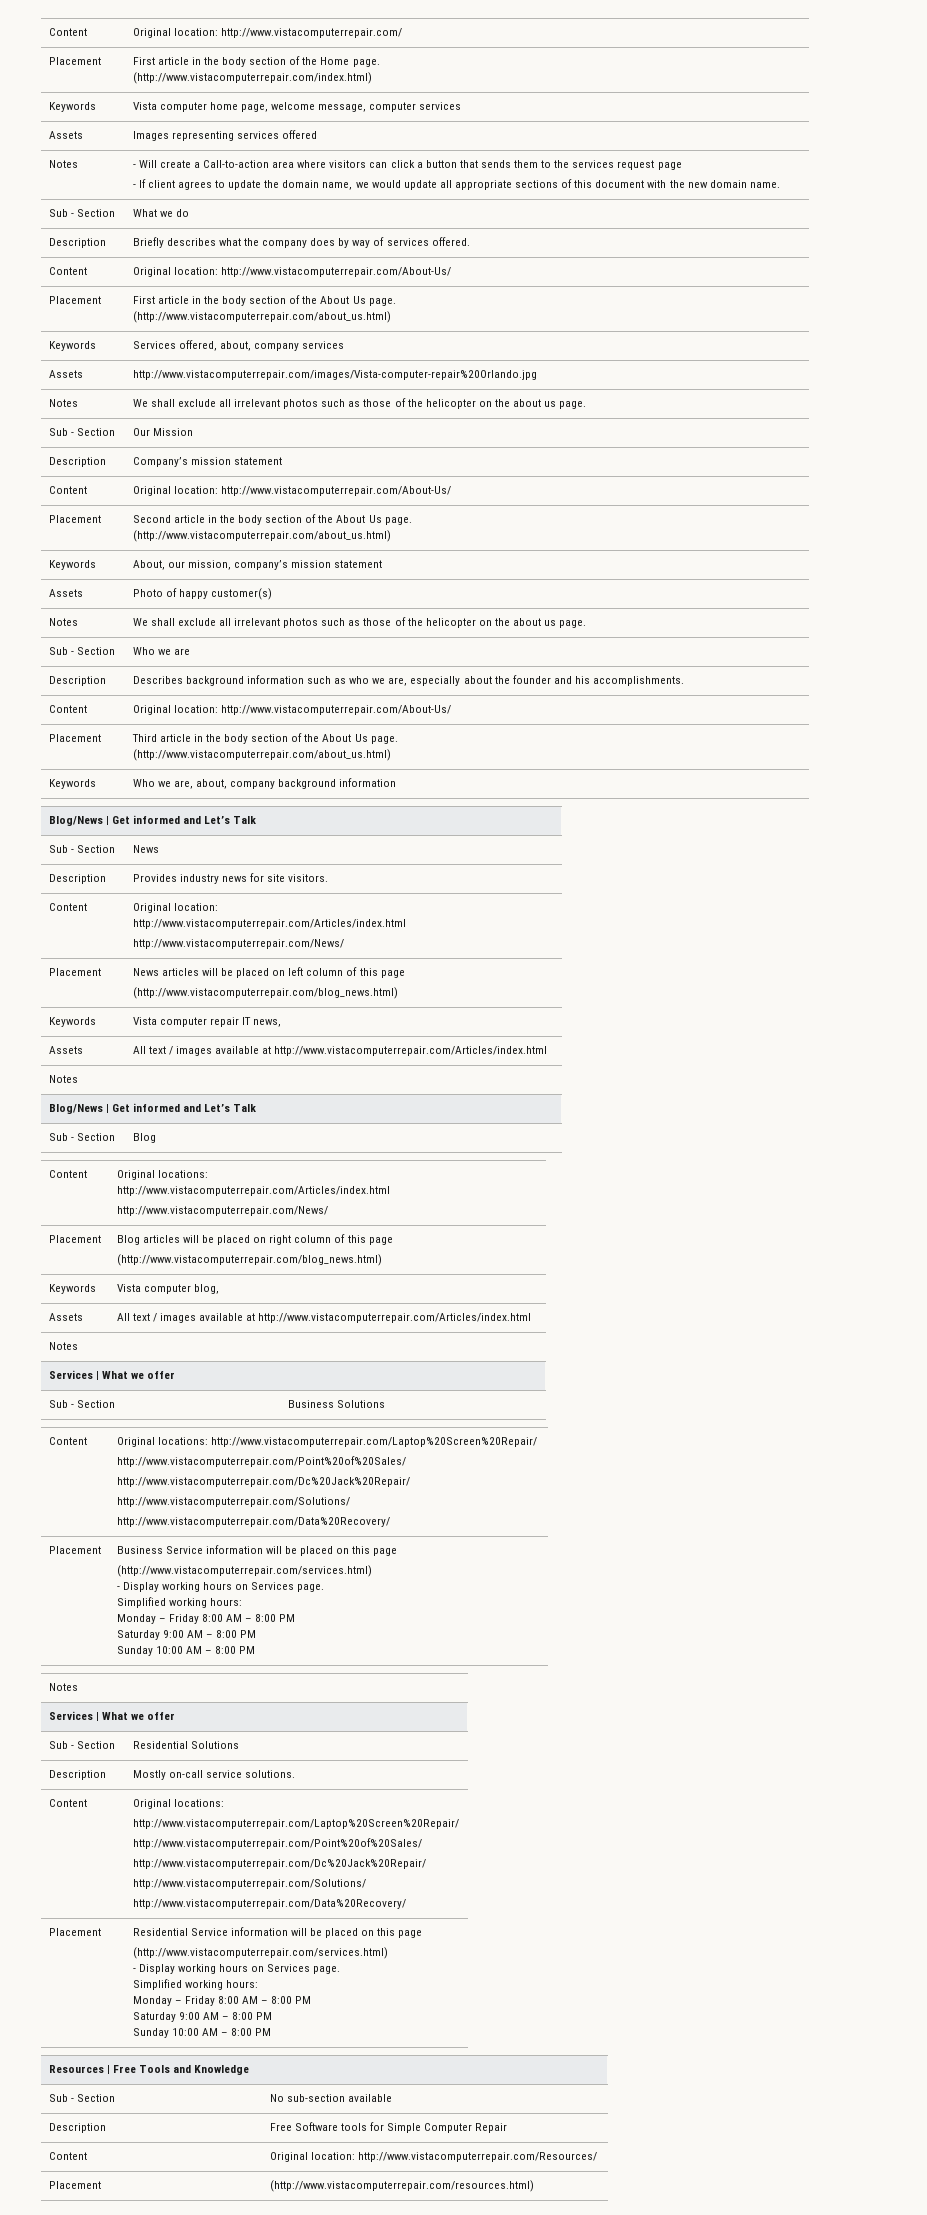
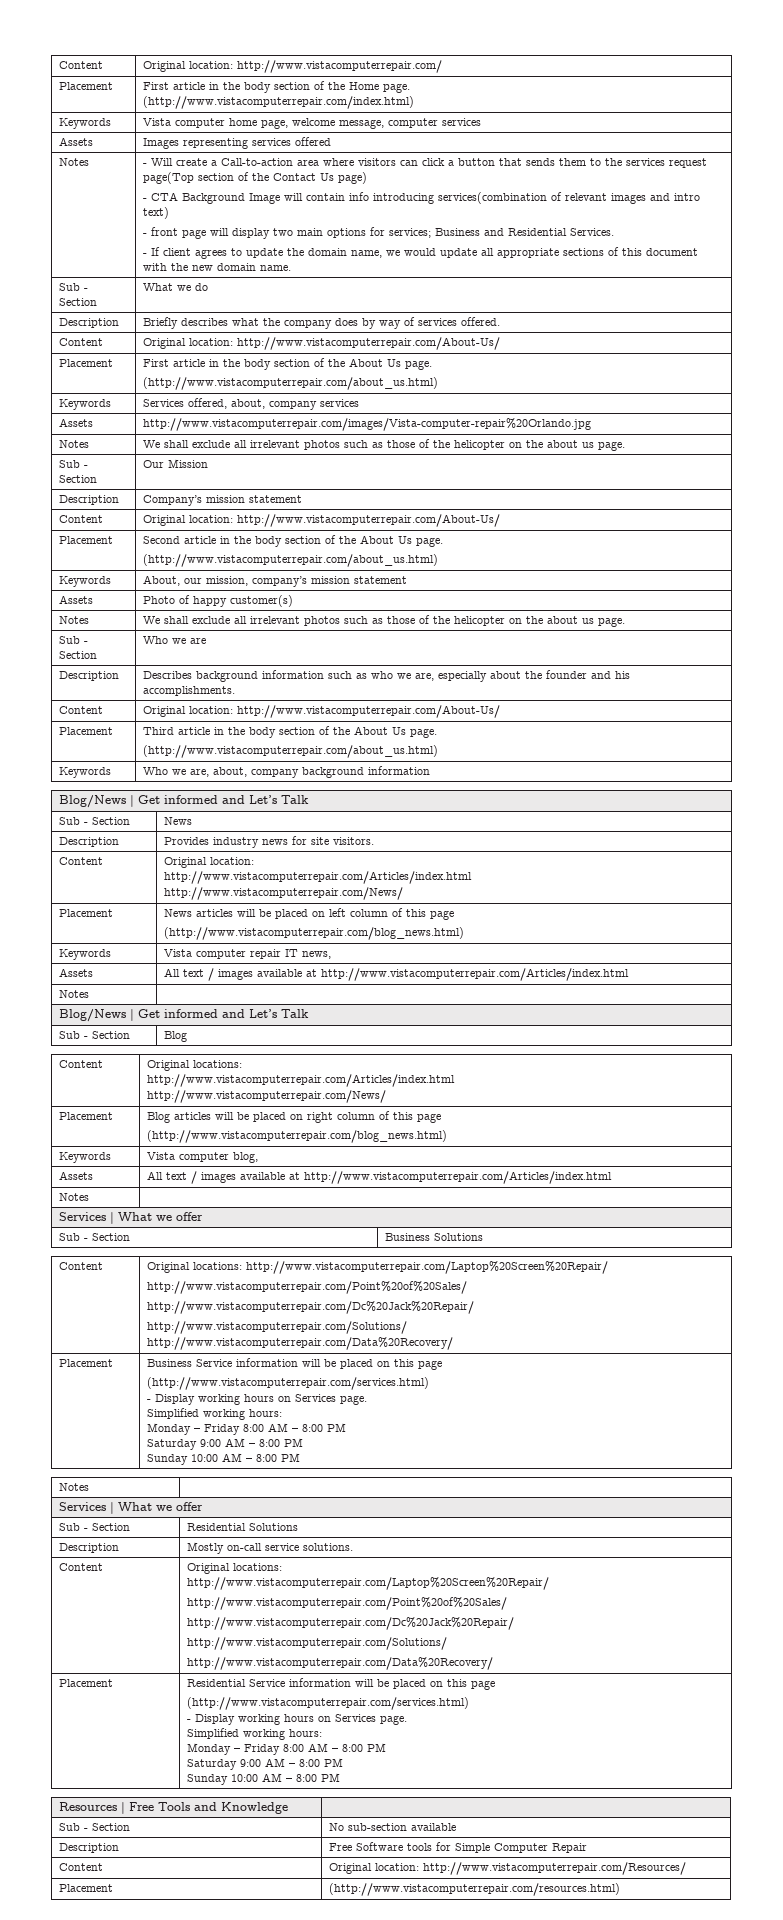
- - Will create a Call-to-action area where visitors can click a button that sends them to the services request page
+ - Will create a Call-to-action area where visitors can click a button that sends them to the services request page(Top section of the Contact Us page)
+ - CTA Background Image will contain info introducing services(combination of relevant images and intro text)
+ - front page will display two main options for services; Business and Residential Services.

